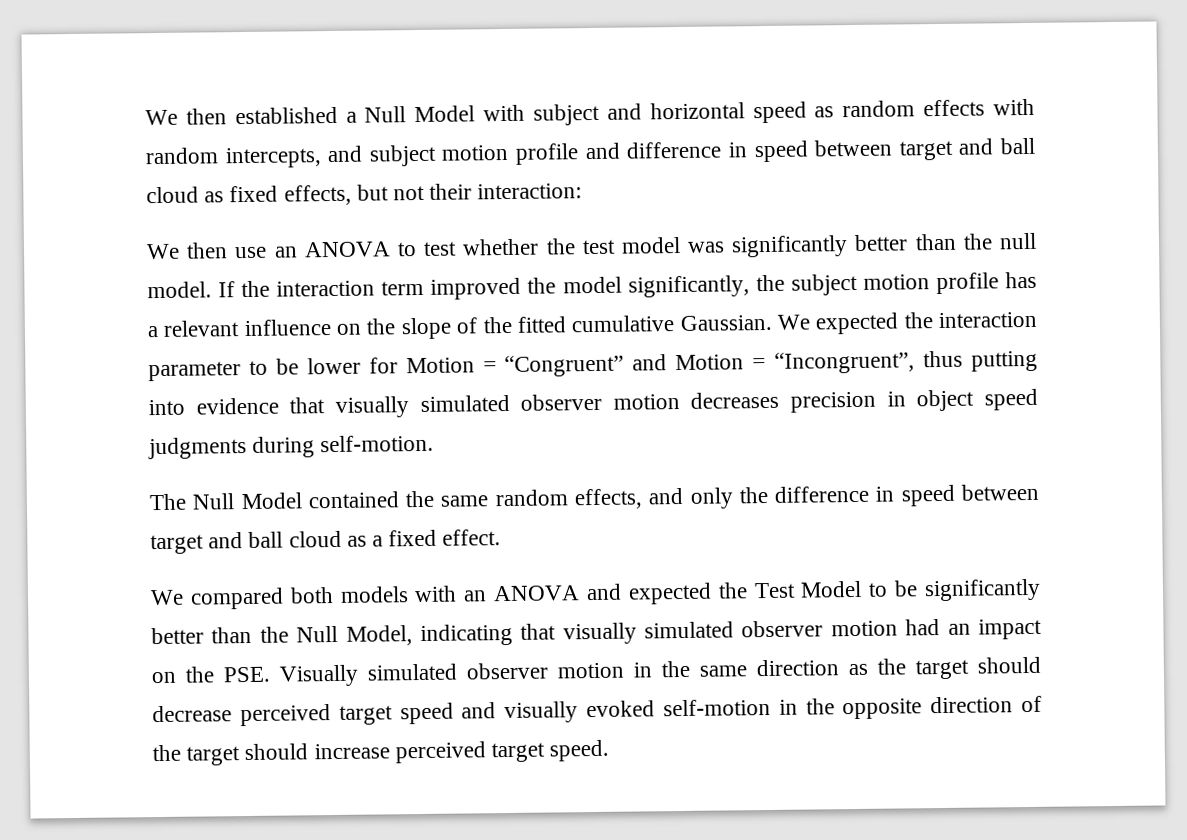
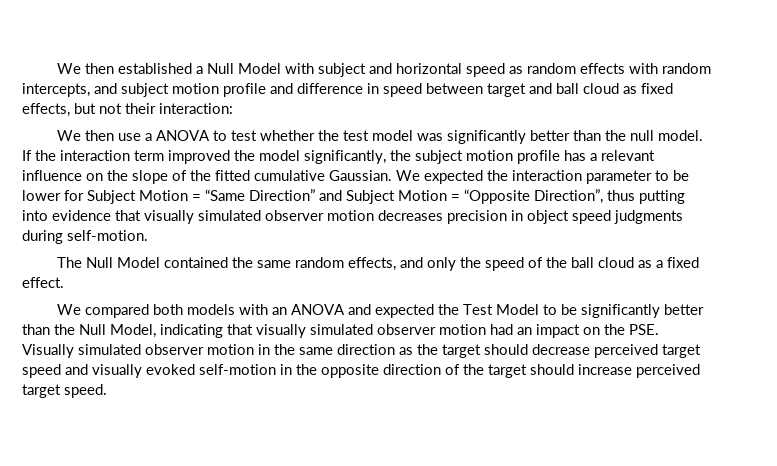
- We then use an ANOVA to test whether the test model was significantly better than the null model.
+ We then use a ANOVA to test whether the test model was significantly better than the null model.
- We expected the interaction parameter to be lower for Motion = “Congruent” and Motion = “Incongruent”, thus putting into evidence that visually simulated observer motion decreases precision in object speed judgments during self-motion.
+ We expected the interaction parameter to be lower for Subject Motion = “Same Direction” and Subject Motion = “Opposite Direction”, thus putting into evidence that visually simulated observer motion decreases precision in object speed judgments during self-motion.
- The Null Model contained the same random effects, and only the difference in speed between target and ball cloud as a fixed effect.
+ The Null Model contained the same random effects, and only the speed of the ball cloud as a fixed effect.

